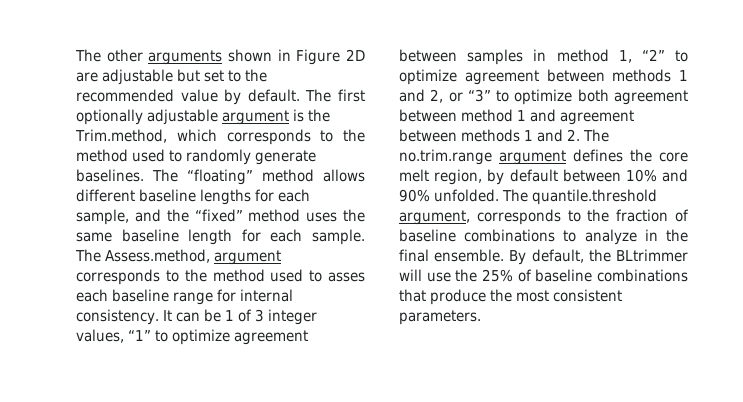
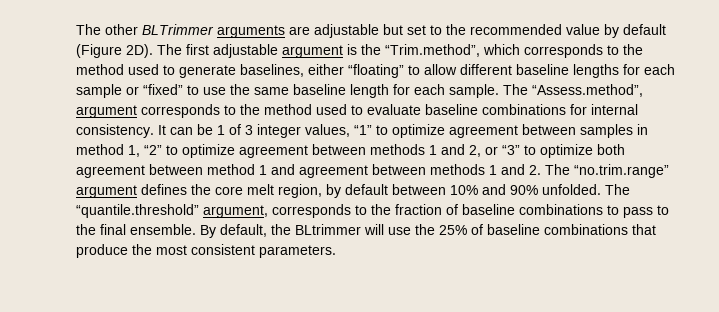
- The other arguments shown in Figure 2D are adjustable but set to the recommended value by default.
+ The other BLTrimmer arguments are adjustable but set to the recommended value by default (Figure 2D).
- The first optionally adjustable argument is the Trim.method, which corresponds to the method used to randomly generate baselines. The “floating” method allows different baseline lengths for each sample, and the “fixed” method uses the same baseline length for each sample.
+ The first adjustable argument is the “Trim.method”, which corresponds to the method used to generate baselines, either “floating” to allow different baseline lengths for each sample or “fixed” to use the same baseline length for each sample.
- The Assess.method, argument corresponds to the method used to asses each baseline range for internal consistency.
+ The “Assess.method”, argument corresponds to the method used to evaluate baseline combinations for internal consistency.
- It can be 1 of 3 integer values, “1” to optimize agreement between samples in method 1, “2” to optimize agreement between methods 1 and 2, or “3” to optimize both agreement between method 1 and agreement between methods 1 and 2. The no.trim.range argument defines the core melt region, by default between 10% and 90% unfolded.
+ It can be 1 of 3 integer values, “1” to optimize agreement between samples in method 1, “2” to optimize agreement between methods 1 and 2, or “3” to optimize both agreement between method 1 and agreement between methods 1 and 2. The “no.trim.range” argument defines the core melt region, by default between 10% and 90% unfolded.
- The quantile.threshold argument, corresponds to the fraction of baseline combinations to analyze in the final ensemble.
+ The “quantile.threshold” argument, corresponds to the fraction of baseline combinations to pass to the final ensemble.

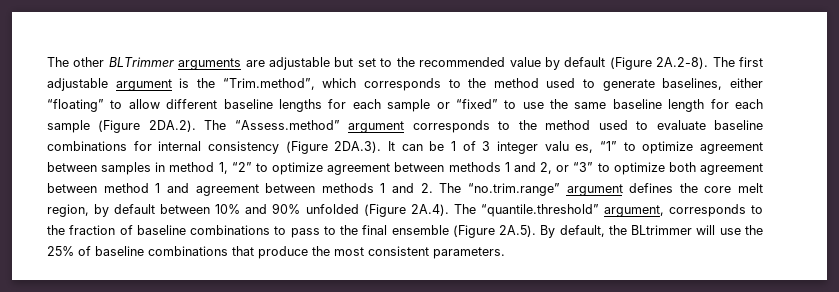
- The other BLTrimmer arguments are adjustable but set to the recommended value by default (Figure 2D). The first adjustable argument is the “Trim.method”, which corresponds to the method used to generate baselines, either “floating” to allow different baseline lengths for each sample or “fixed” to use the same baseline length for each sample. The “Assess.method”, argument corresponds to the method used to evaluate baseline combinations for internal consistency. It can be 1 of 3 integer values, “1” to optimize agreement between samples in method 1, “2” to optimize agreement between methods 1 and 2, or “3” to optimize both agreement between method 1 and agreement between methods 1 and 2. The “no.trim.range” argument defines the core melt region, by default between 10% and 90% unfolded. The “quantile.threshold” argument, corresponds to the fraction of baseline combinations to pass to the final ensemble. By default, the BLtrimmer will use the 25% of baseline combinations that produce the most consistent parameters.
+ The other BLTrimmer arguments are adjustable but set to the recommended value by default (Figure 2A.2-8). The first adjustable argument is the “Trim.method”, which corresponds to the method used to generate baselines, either “floating” to allow different baseline lengths for each sample or “fixed” to use the same baseline length for each sample (Figure 2DA.2). The “Assess.method” argument corresponds to the method used to evaluate baseline combinations for internal consistency (Figure 2DA.3). It can be 1 of 3 integer valu es, “1” to optimize agreement between samples in method 1, “2” to optimize agreement between methods 1 and 2, or “3” to optimize both agreement between method 1 and agreement between methods 1 and 2. The “no.trim.range” argument defines the core melt region, by default between 10% and 90% unfolded (Figure 2A.4). The “quantile.threshold” argument, corresponds to the fraction of baseline combinations to pass to the final ensemble (Figure 2A.5). By default, the BLtrimmer will use the 25% of baseline combinations that produce the most consistent parameters.

